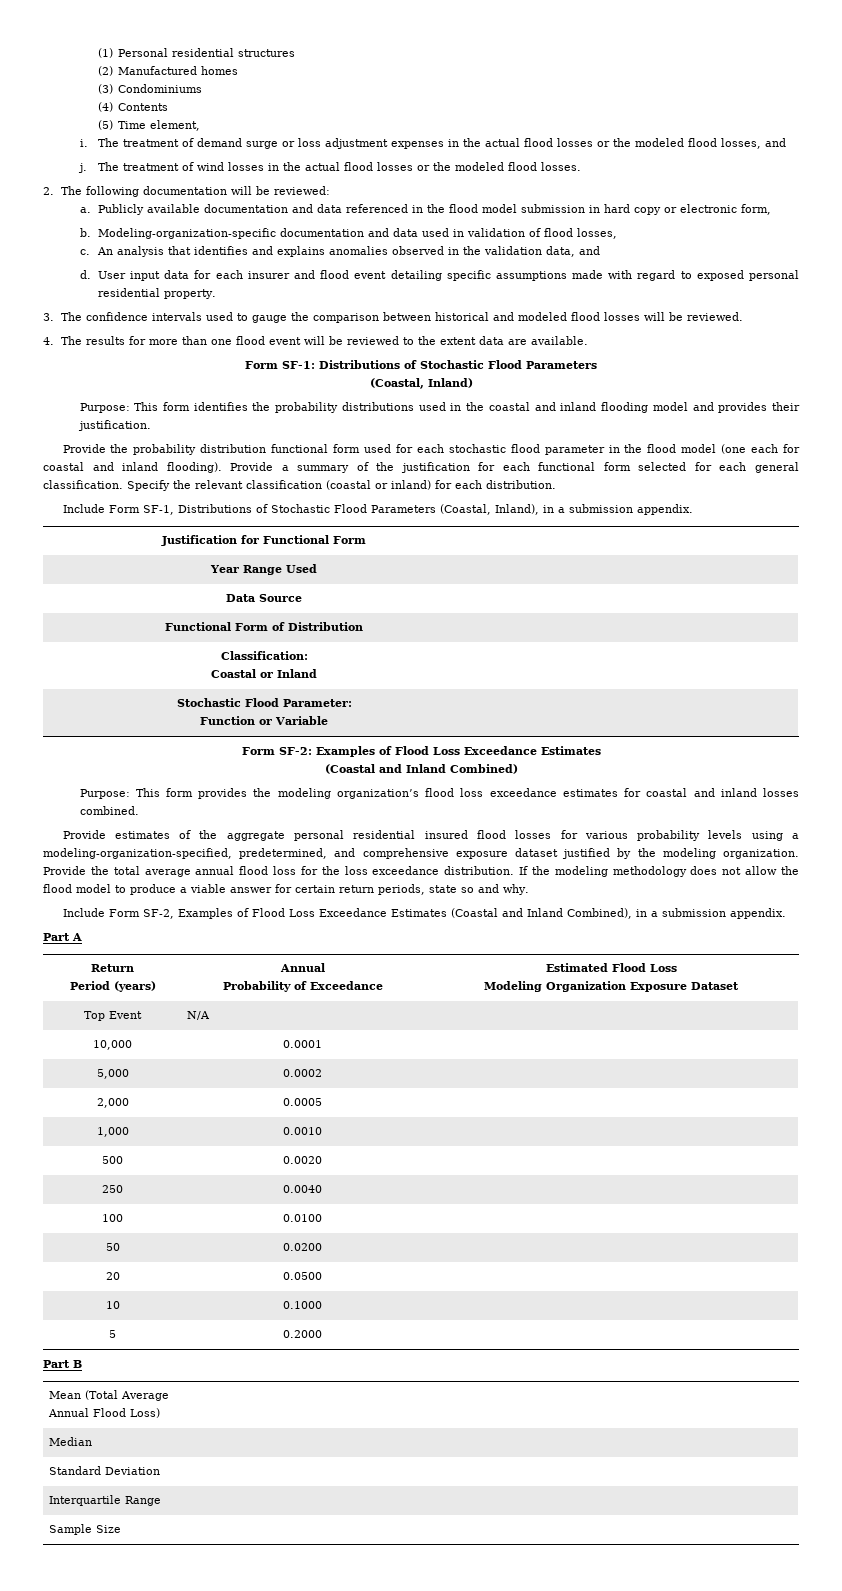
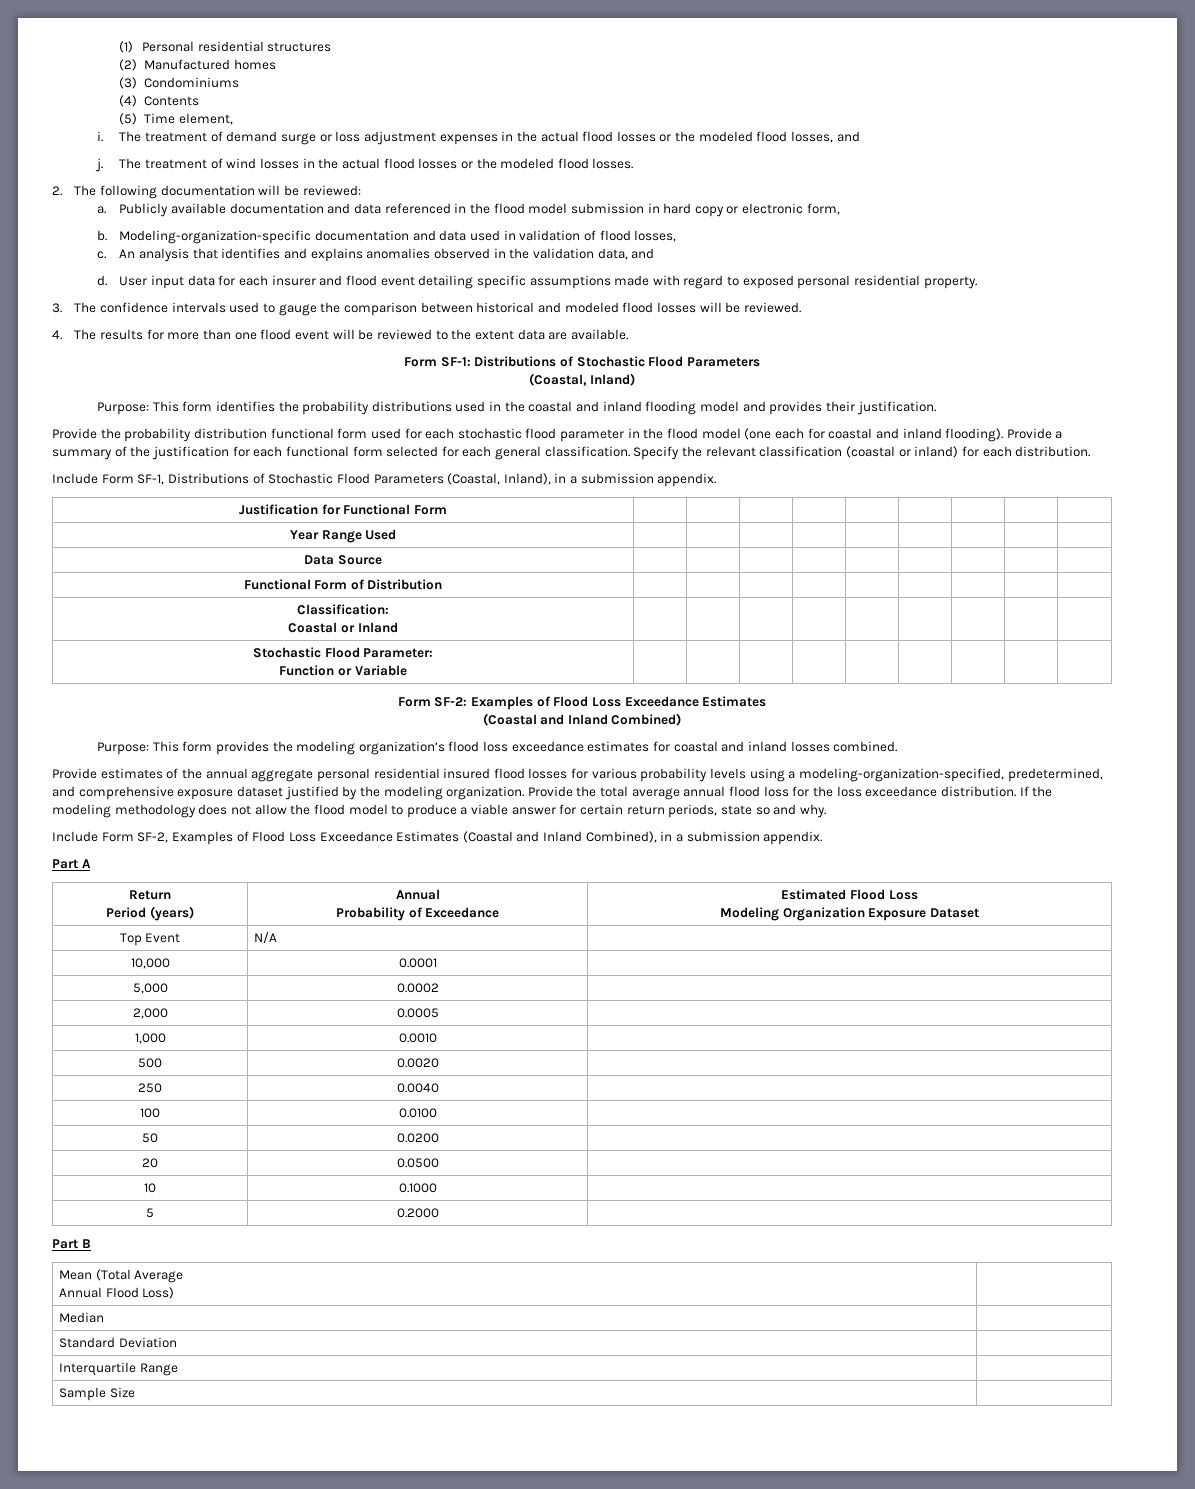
- Provide estimates of the aggregate personal residential insured flood losses for various probability levels using a modeling-organization-specified, predetermined, and comprehensive exposure dataset justified by the modeling organization.
+ Provide estimates of the annual aggregate personal residential insured flood losses for various probability levels using a modeling-organization-specified, predetermined, and comprehensive exposure dataset justified by the modeling organization.

